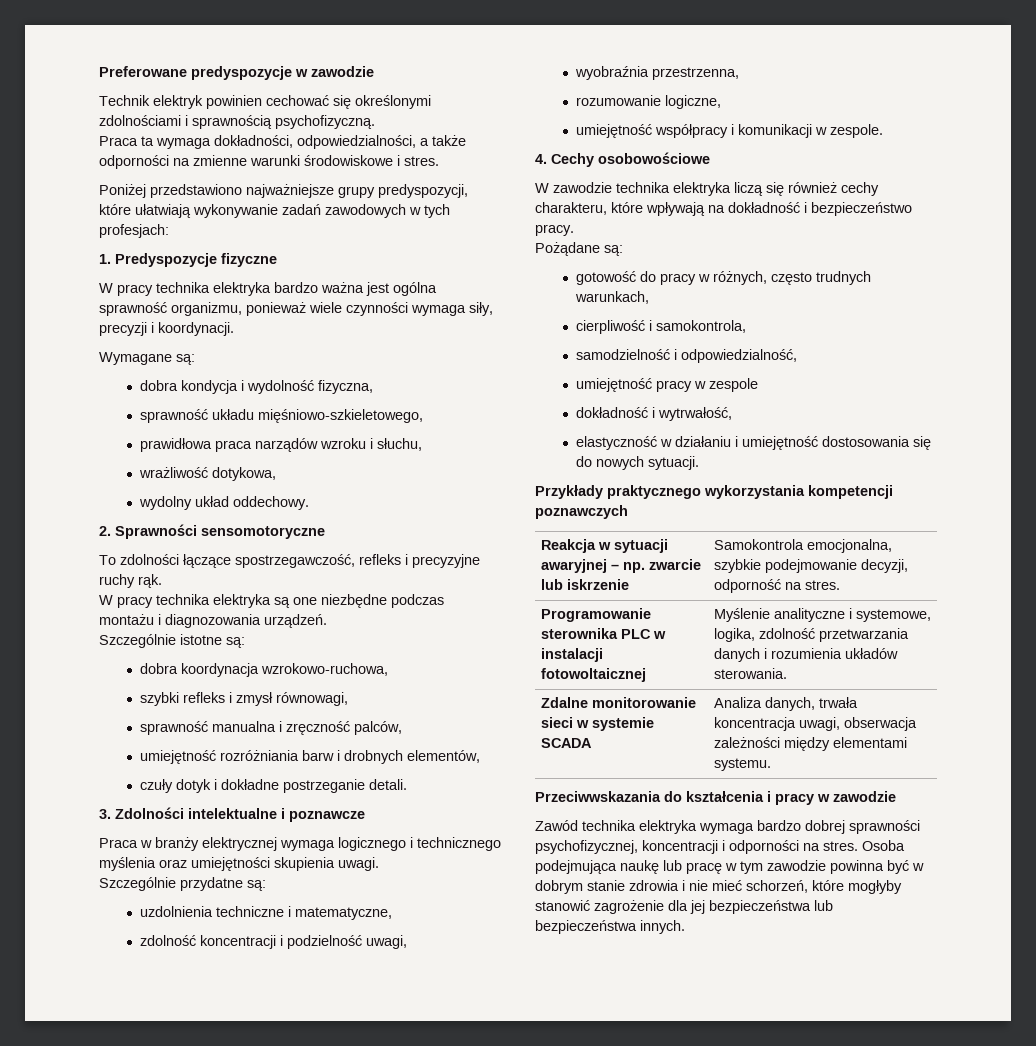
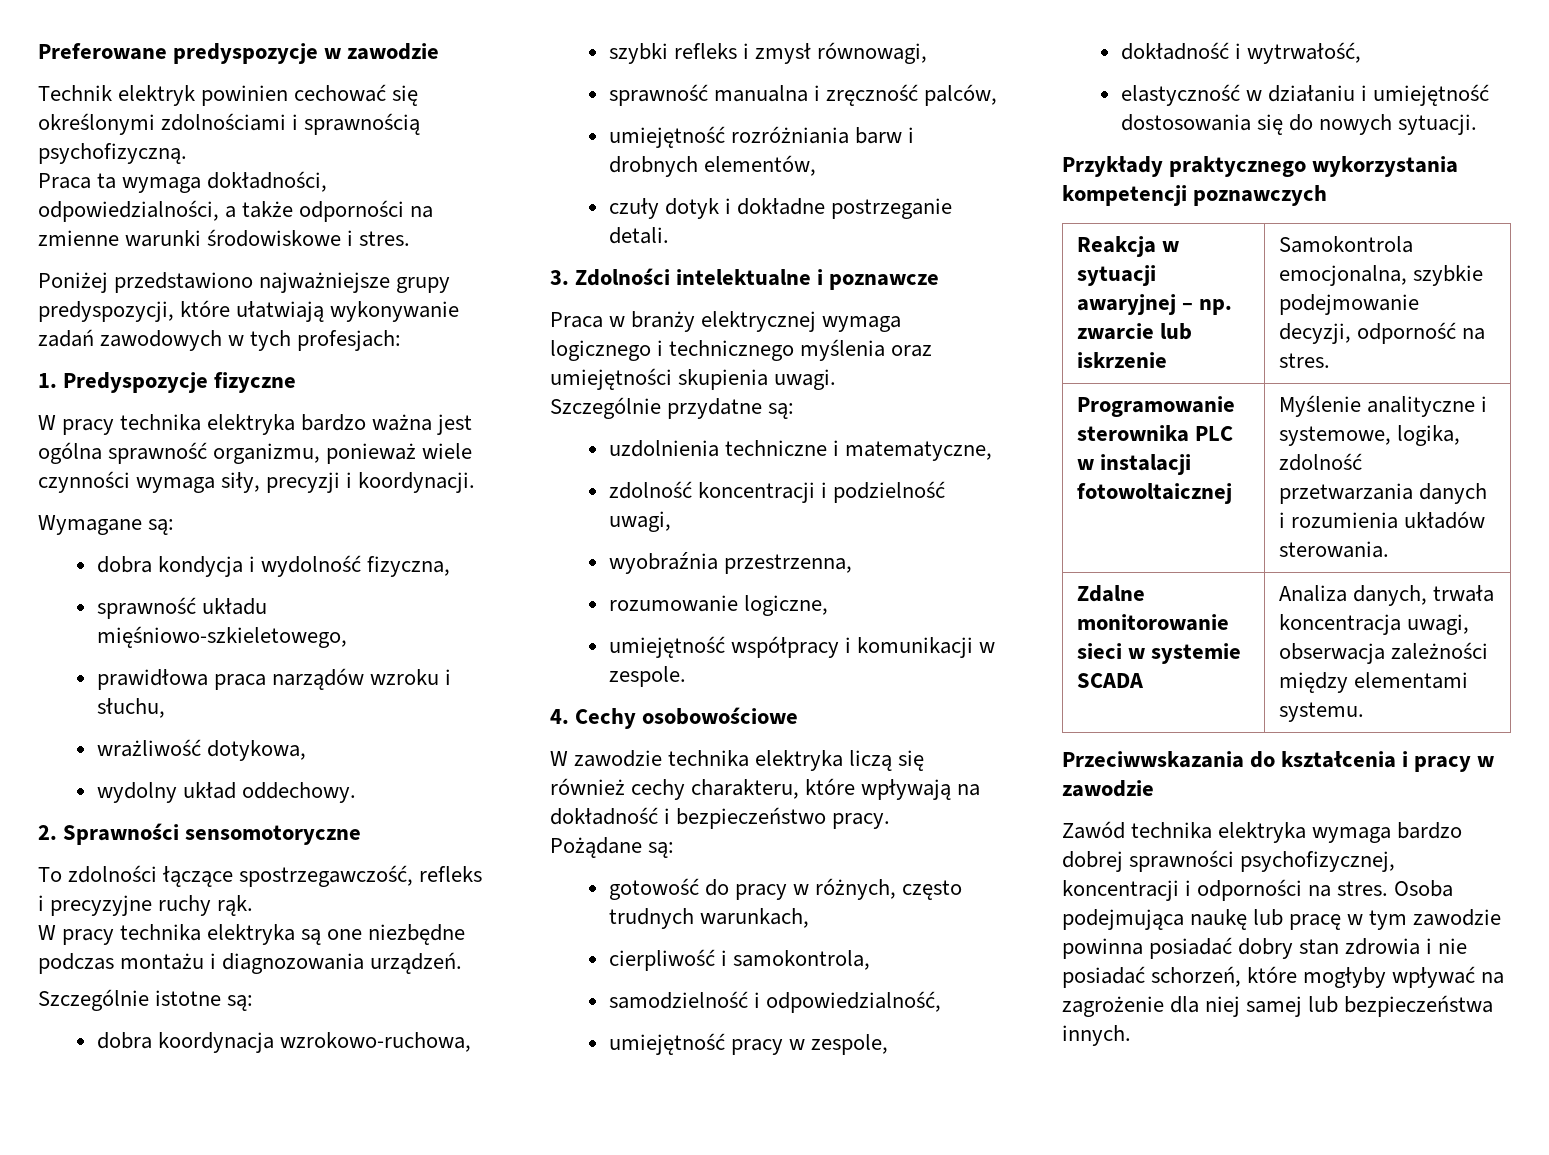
- umiejętność pracy w zespole
+ umiejętność pracy w zespole,
- Osoba podejmująca naukę lub pracę w tym zawodzie powinna być w dobrym stanie zdrowia i nie mieć schorzeń, które mogłyby stanowić zagrożenie dla jej bezpieczeństwa lub bezpieczeństwa innych.
+ Osoba podejmująca naukę lub pracę w tym zawodzie powinna posiadać dobry stan zdrowia i nie posiadać schorzeń, które mogłyby wpływać na zagrożenie dla niej samej lub bezpieczeństwa innych.

